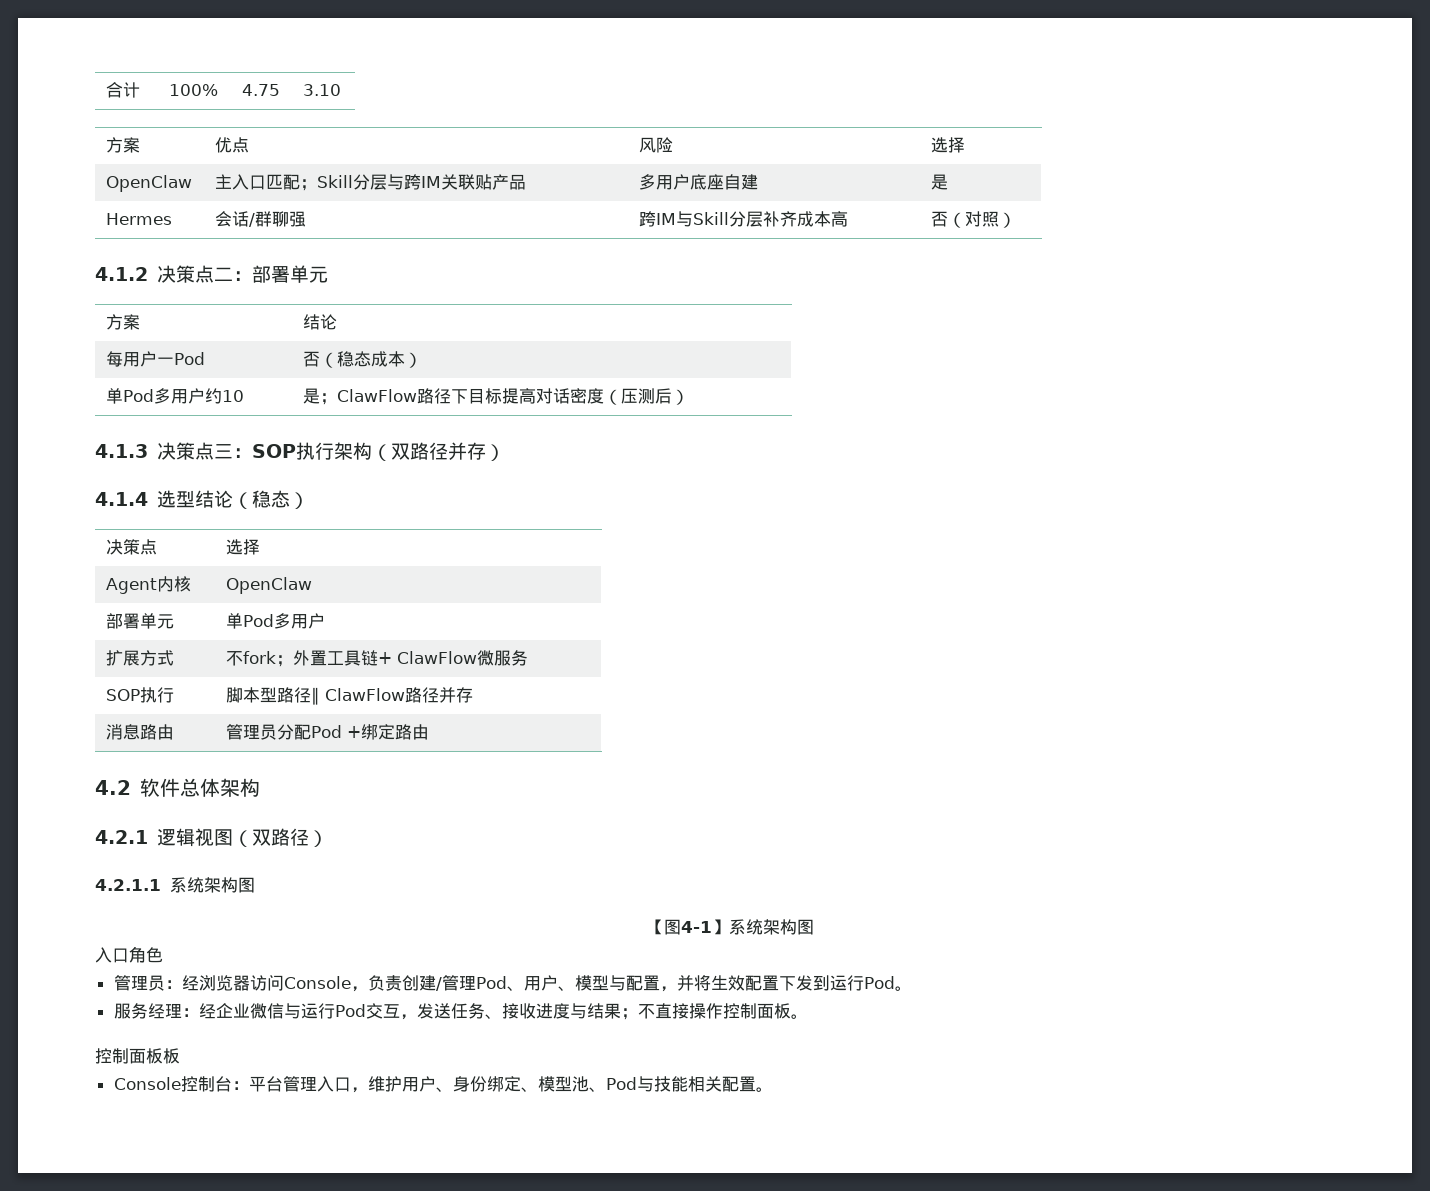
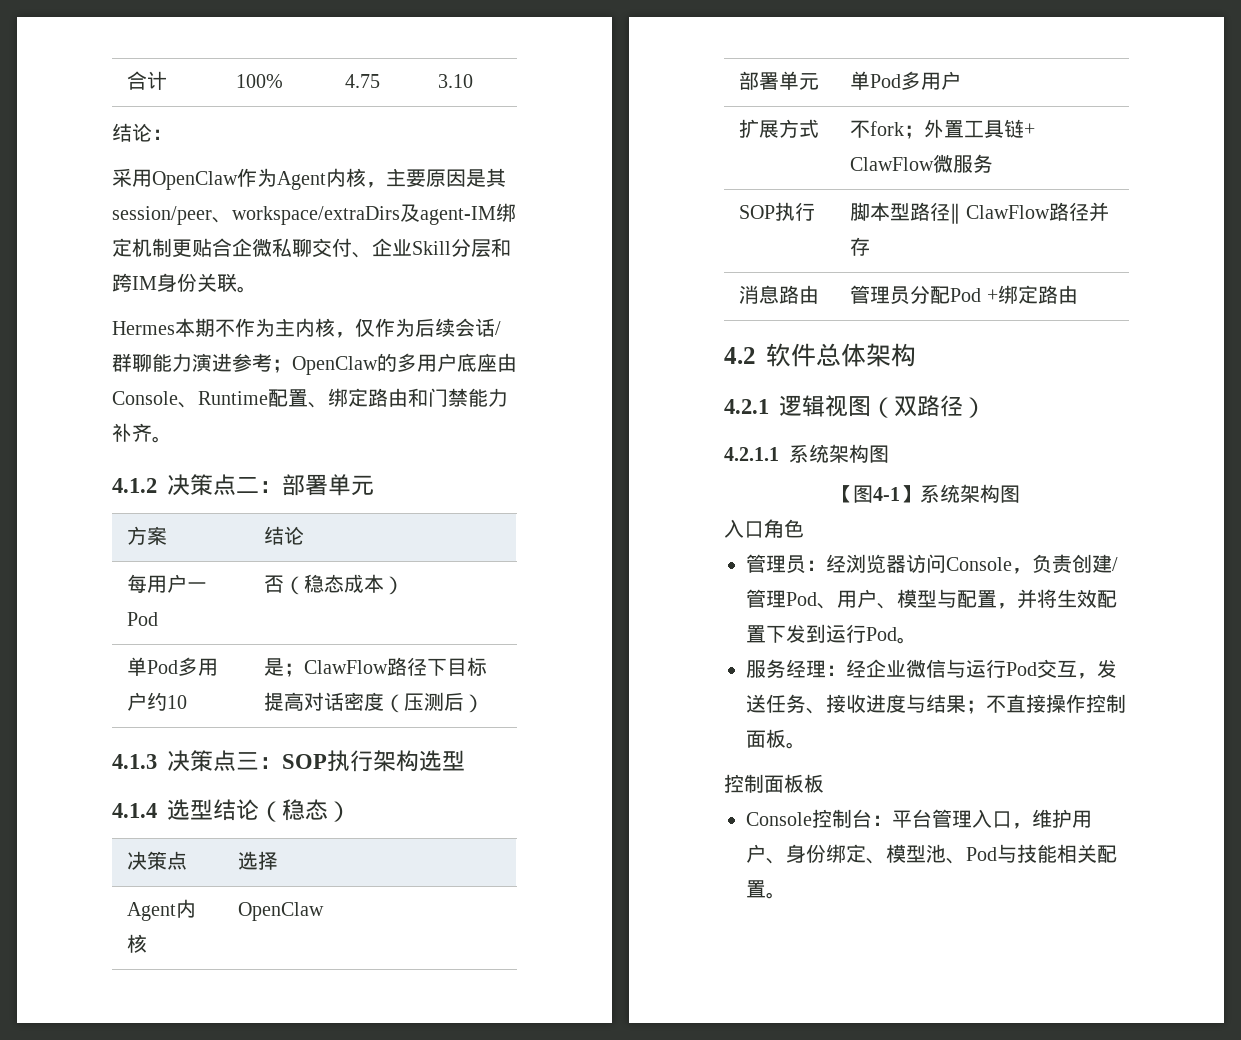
- 方案 | 优点 | 风险 | 选择
- OpenClaw | 主入口匹配；Skill分层与跨IM关联贴产品 | 多用户底座自建 | 是
- Hermes | 会话/群聊强 | 跨IM与Skill分层补齐成本高 | 否（对照）
+ 结论：
+ 采用OpenClaw作为Agent内核，主要原因是其session/peer、workspace/extraDirs及agent-IM绑定机制更贴合企微私聊交付、企业Skill分层和跨IM身份关联。
+ Hermes本期不作为主内核，仅作为后续会话/群聊能力演进参考；OpenClaw的多用户底座由Console、Runtime配置、绑定路由和门禁能力补齐。
- 4.1.3决策点三：SOP执行架构（双路径并存）
+ 4.1.3决策点三：SOP执行架构选型

